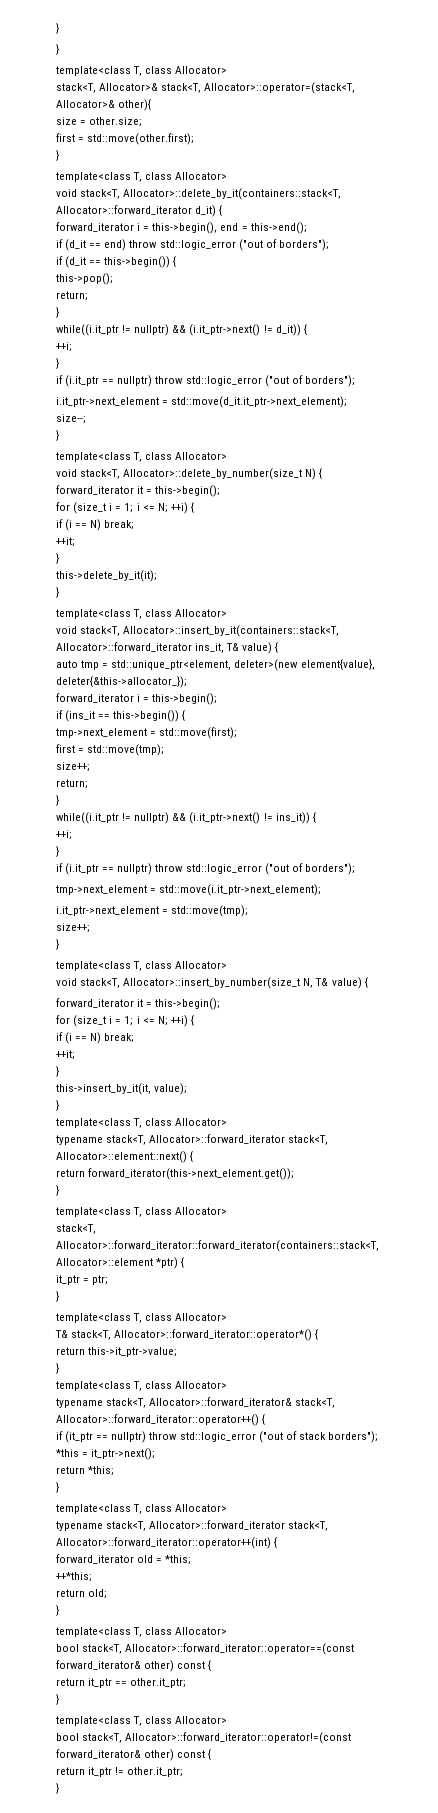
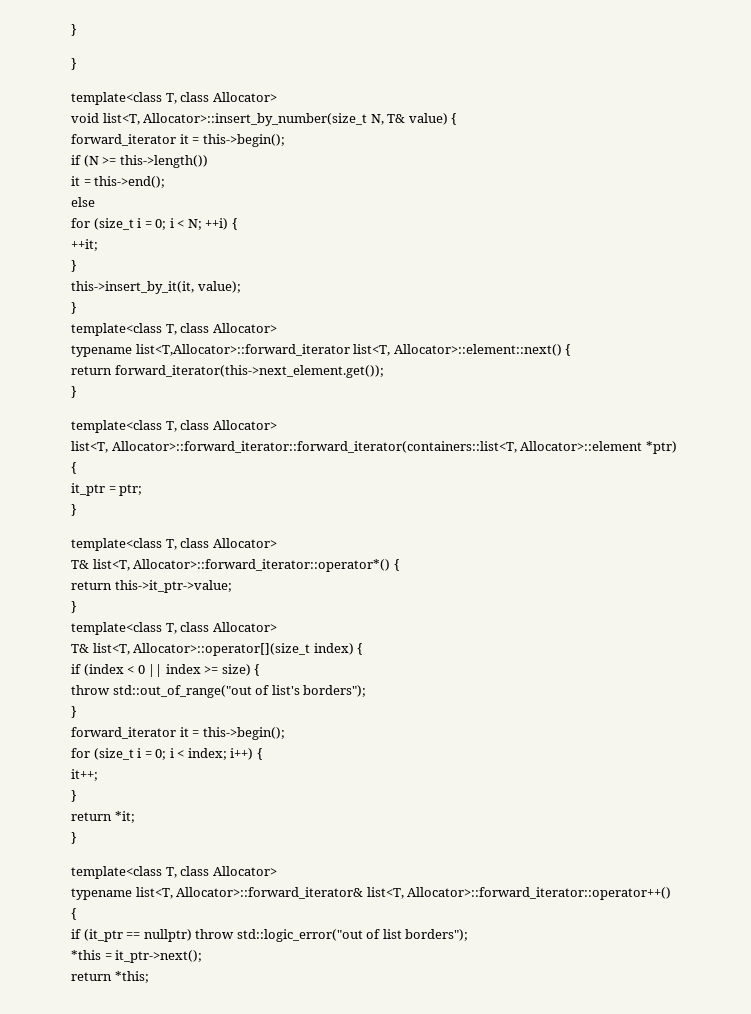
- stack<T, Allocator>& stack<T, Allocator>::operator=(stack<T, Allocator>& other){
- size = other.size;
- first = std::move(other.first);
- }
- template<class T, class Allocator>
- void stack<T, Allocator>::delete_by_it(containers::stack<T, Allocator>::forward_iterator d_it) {
- forward_iterator i = this->begin(), end = this->end();
- if (d_it == end) throw std::logic_error ("out of borders");
- if (d_it == this->begin()) {
- this->pop();
- return;
- }
- while((i.it_ptr != nullptr) && (i.it_ptr->next() != d_it)) {
- ++i;
- }
- if (i.it_ptr == nullptr) throw std::logic_error ("out of borders");
- i.it_ptr->next_element = std::move(d_it.it_ptr->next_element);
- size--;
- }
- template<class T, class Allocator>
- void stack<T, Allocator>::delete_by_number(size_t N) {
+ void list<T, Allocator>::insert_by_number(size_t N, T& value) {
  forward_iterator it = this->begin();
- for (size_t i = 1; i <= N; ++i) {
- if (i == N) break;
- ++it;
- }
- this->delete_by_it(it);
- }
- template<class T, class Allocator>
- void stack<T, Allocator>::insert_by_it(containers::stack<T, Allocator>::forward_iterator ins_it, T& value) {
- auto tmp = std::unique_ptr<element, deleter>(new element{value}, deleter{&this->allocator_});
- forward_iterator i = this->begin();
- if (ins_it == this->begin()) {
- tmp->next_element = std::move(first);
- first = std::move(tmp);
- size++;
- return;
- }
- while((i.it_ptr != nullptr) && (i.it_ptr->next() != ins_it)) {
- ++i;
- }
- if (i.it_ptr == nullptr) throw std::logic_error ("out of borders");
- tmp->next_element = std::move(i.it_ptr->next_element);
- i.it_ptr->next_element = std::move(tmp);
- size++;
- }
- template<class T, class Allocator>
- void stack<T, Allocator>::insert_by_number(size_t N, T& value) {
- forward_iterator it = this->begin();
- for (size_t i = 1; i <= N; ++i) {
- if (i == N) break;
+ if (N >= this->length())
+ it = this->end();
+ else
+ for (size_t i = 0; i < N; ++i) {
- typename stack<T, Allocator>::forward_iterator stack<T, Allocator>::element::next() {
+ typename list<T,Allocator>::forward_iterator list<T, Allocator>::element::next() {
- stack<T, Allocator>::forward_iterator::forward_iterator(containers::stack<T, Allocator>::element *ptr) {
+ list<T, Allocator>::forward_iterator::forward_iterator(containers::list<T, Allocator>::element *ptr) {
- T& stack<T, Allocator>::forward_iterator::operator*() {
+ T& list<T, Allocator>::forward_iterator::operator*() {
- typename stack<T, Allocator>::forward_iterator& stack<T, Allocator>::forward_iterator::operator++() {
- if (it_ptr == nullptr) throw std::logic_error ("out of stack borders");
+ T& list<T, Allocator>::operator[](size_t index) {
+ if (index < 0 || index >= size) {
+ throw std::out_of_range("out of list's borders");
+ }
+ forward_iterator it = this->begin();
+ for (size_t i = 0; i < index; i++) {
+ it++;
+ }
+ return *it;
+ }
+ template<class T, class Allocator>
+ typename list<T, Allocator>::forward_iterator& list<T, Allocator>::forward_iterator::operator++() {
+ if (it_ptr == nullptr) throw std::logic_error("out of list borders");
  *this = it_ptr->next();
  return *this;
- }
- template<class T, class Allocator>
- typename stack<T, Allocator>::forward_iterator stack<T, Allocator>::forward_iterator::operator++(int) {
- forward_iterator old = *this;
- ++*this;
- return old;
- }
- template<class T, class Allocator>
- bool stack<T, Allocator>::forward_iterator::operator==(const forward_iterator& other) const {
- return it_ptr == other.it_ptr;
- }
- template<class T, class Allocator>
- bool stack<T, Allocator>::forward_iterator::operator!=(const forward_iterator& other) const {
- return it_ptr != other.it_ptr;
- }

